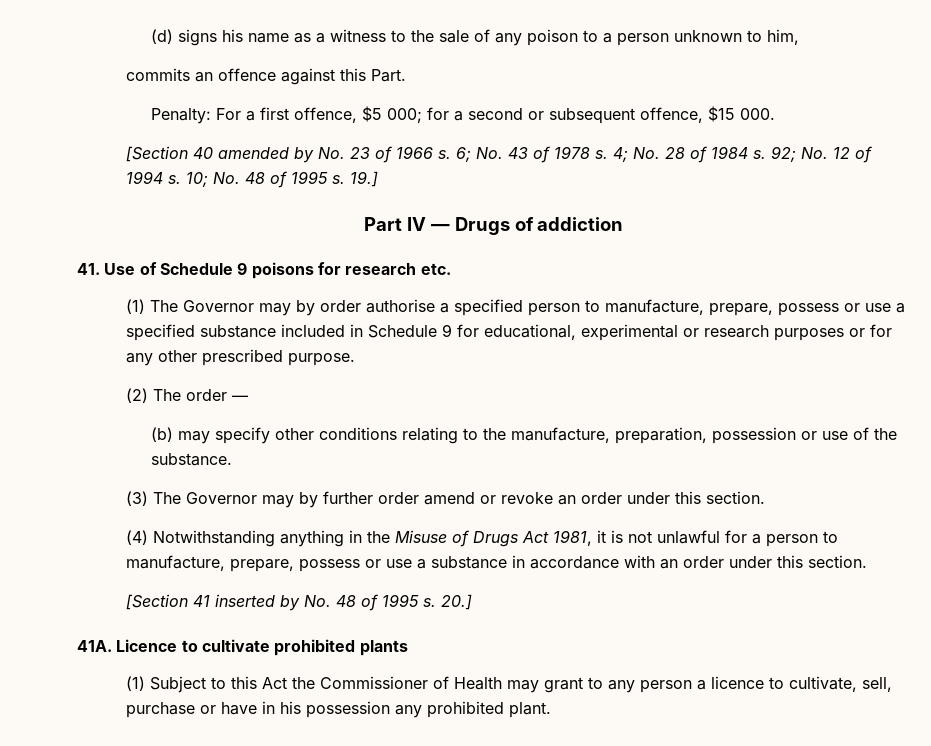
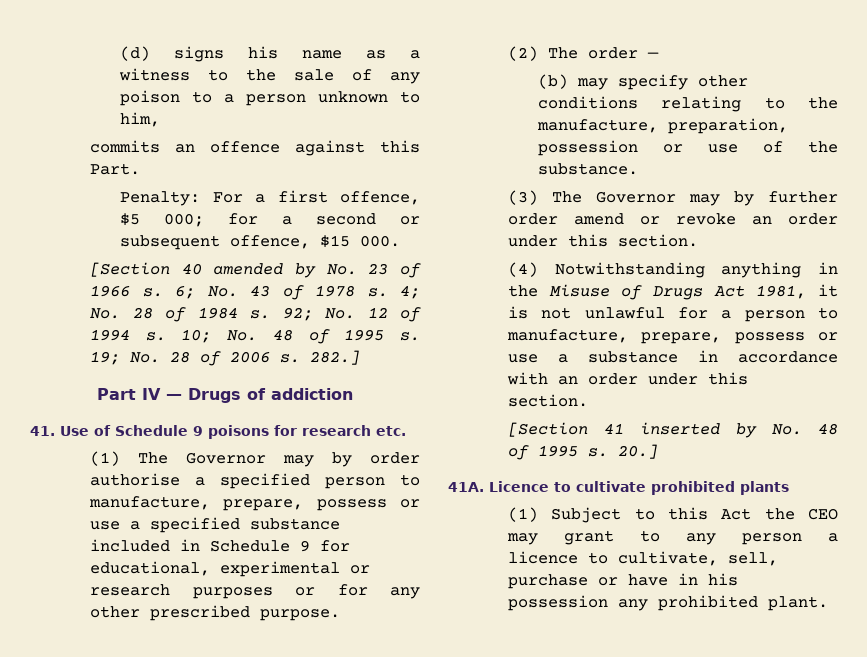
- 19.]
+ 19; No. 28 of 2006 s. 282.]
- (1) Subject to this Act the Commissioner of Health may grant to any person a licence to cultivate, sell, purchase or have in his possession any prohibited plant.
+ (1) Subject to this Act the CEO may grant to any person a licence to cultivate, sell, purchase or have in his possession any prohibited plant.

